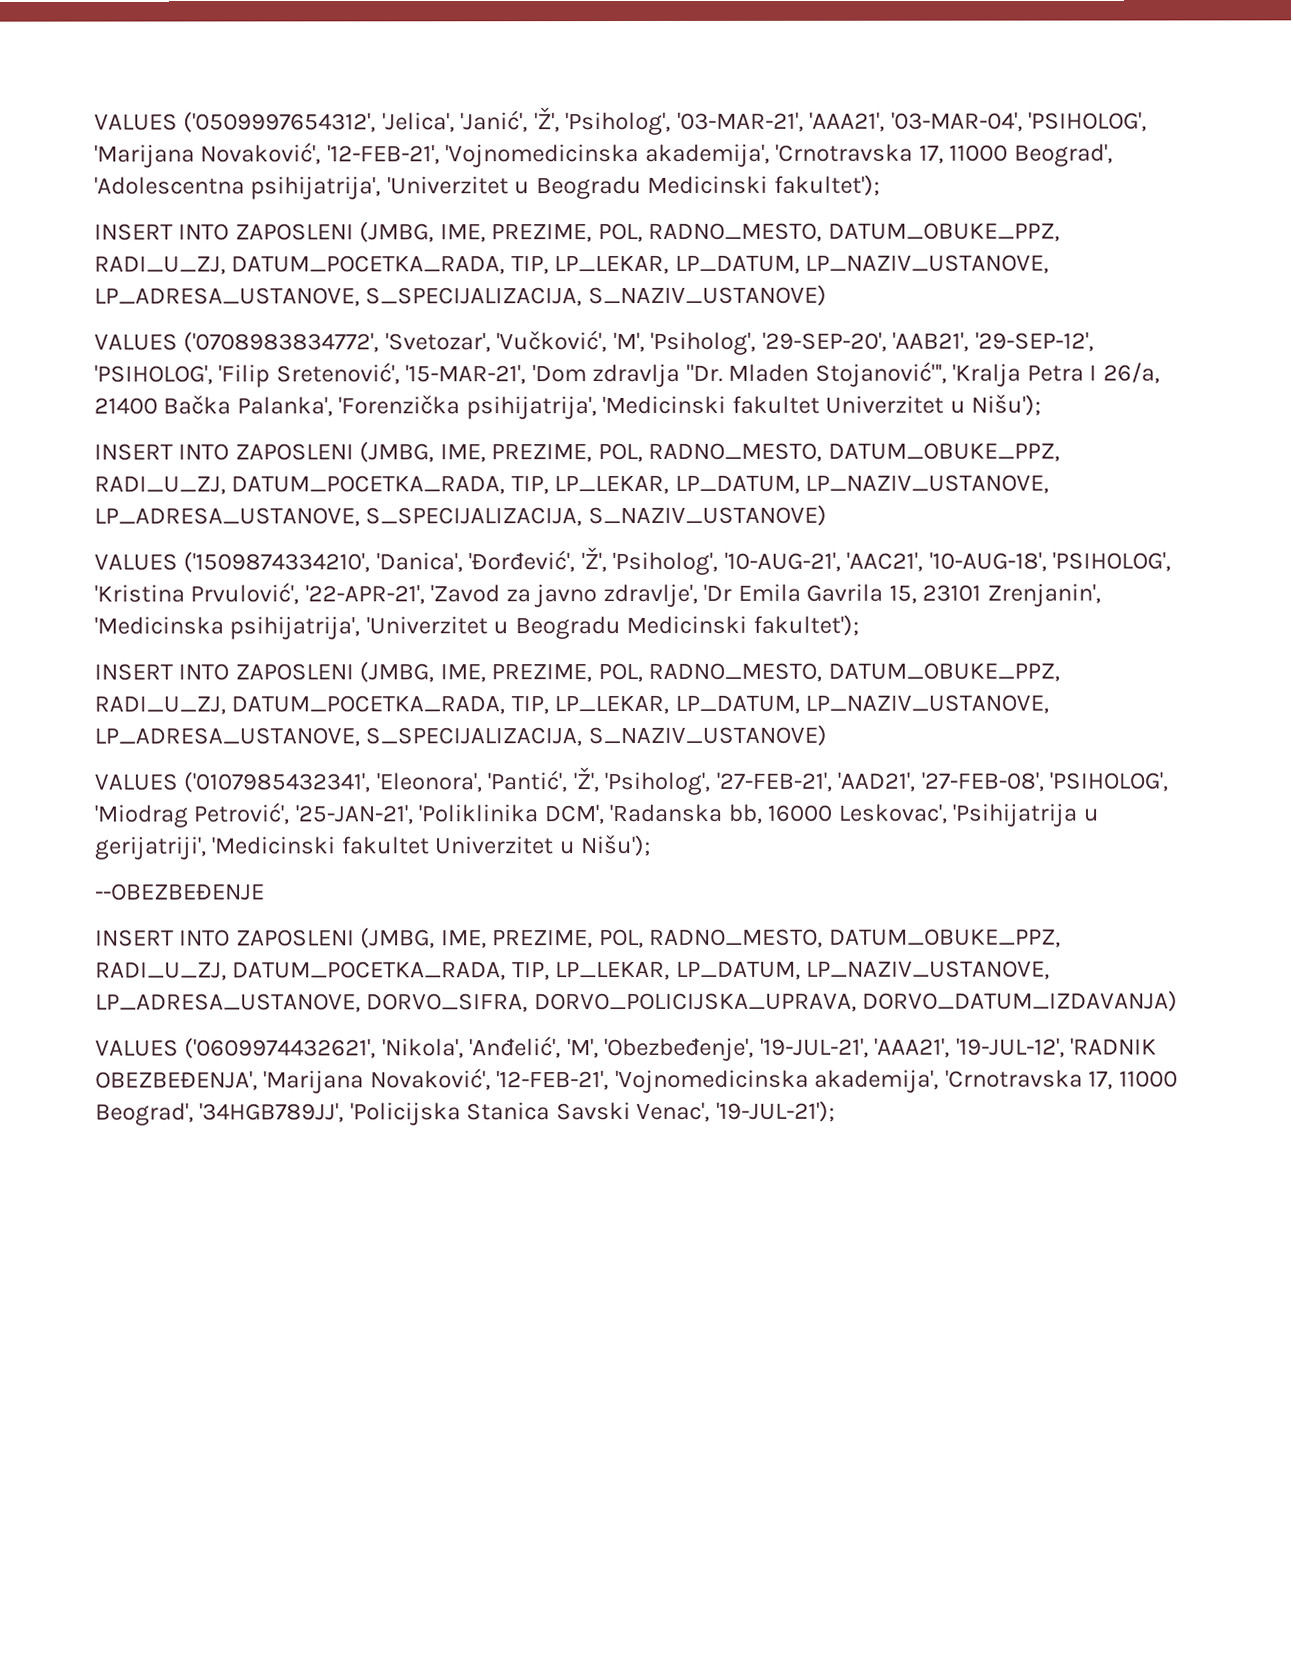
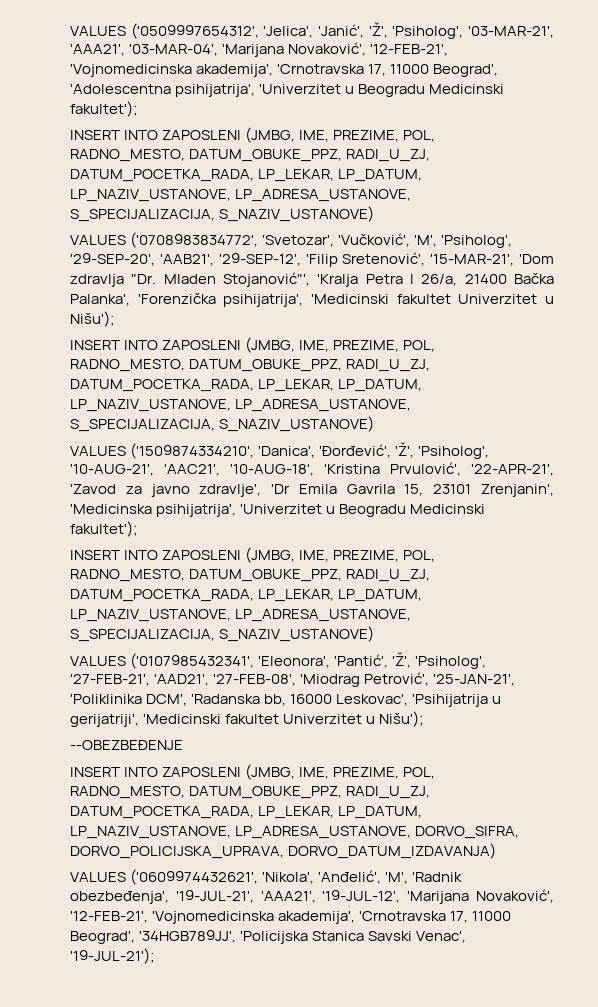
- VALUES ('0509997654312', 'Jelica', 'Janić', 'Ž', 'Psiholog', '03-MAR-21', 'AAA21', '03-MAR-04', 'PSIHOLOG', 'Marijana Novaković', '12-FEB-21', 'Vojnomedicinska akademija', 'Crnotravska 17, 11000 Beograd', 'Adolescentna psihijatrija', 'Univerzitet u Beogradu Medicinski fakultet');
- INSERT INTO ZAPOSLENI (JMBG, IME, PREZIME, POL, RADNO_MESTO, DATUM_OBUKE_PPZ, RADI_U_ZJ, DATUM_POCETKA_RADA, TIP, LP_LEKAR, LP_DATUM, LP_NAZIV_USTANOVE, LP_ADRESA_USTANOVE, S_SPECIJALIZACIJA, S_NAZIV_USTANOVE)
+ VALUES ('0509997654312', 'Jelica', 'Janić', 'Ž', 'Psiholog', '03-MAR-21', 'AAA21', '03-MAR-04', 'Marijana Novaković', '12-FEB-21', 'Vojnomedicinska akademija', 'Crnotravska 17, 11000 Beograd', 'Adolescentna psihijatrija', 'Univerzitet u Beogradu Medicinski fakultet');
+ INSERT INTO ZAPOSLENI (JMBG, IME, PREZIME, POL, RADNO_MESTO, DATUM_OBUKE_PPZ, RADI_U_ZJ, DATUM_POCETKA_RADA, LP_LEKAR, LP_DATUM, LP_NAZIV_USTANOVE, LP_ADRESA_USTANOVE, S_SPECIJALIZACIJA, S_NAZIV_USTANOVE)
- VALUES ('0708983834772', 'Svetozar', 'Vučković', 'M', 'Psiholog', '29-SEP-20', 'AAB21', '29-SEP-12', 'PSIHOLOG', 'Filip Sretenović', '15-MAR-21', 'Dom zdravlja "Dr. Mladen Stojanović"', 'Kralja Petra I 26/a, 21400 Bačka Palanka', 'Forenzička psihijatrija', 'Medicinski fakultet Univerzitet u Nišu');
- INSERT INTO ZAPOSLENI (JMBG, IME, PREZIME, POL, RADNO_MESTO, DATUM_OBUKE_PPZ, RADI_U_ZJ, DATUM_POCETKA_RADA, TIP, LP_LEKAR, LP_DATUM, LP_NAZIV_USTANOVE, LP_ADRESA_USTANOVE, S_SPECIJALIZACIJA, S_NAZIV_USTANOVE)
+ VALUES ('0708983834772', 'Svetozar', 'Vučković', 'M', 'Psiholog', '29-SEP-20', 'AAB21', '29-SEP-12', 'Filip Sretenović', '15-MAR-21', 'Dom zdravlja "Dr. Mladen Stojanović"', 'Kralja Petra I 26/a, 21400 Bačka Palanka', 'Forenzička psihijatrija', 'Medicinski fakultet Univerzitet u Nišu');
+ INSERT INTO ZAPOSLENI (JMBG, IME, PREZIME, POL, RADNO_MESTO, DATUM_OBUKE_PPZ, RADI_U_ZJ, DATUM_POCETKA_RADA, LP_LEKAR, LP_DATUM, LP_NAZIV_USTANOVE, LP_ADRESA_USTANOVE, S_SPECIJALIZACIJA, S_NAZIV_USTANOVE)
- VALUES ('1509874334210', 'Danica', 'Đorđević', 'Ž', 'Psiholog', '10-AUG-21', 'AAC21', '10-AUG-18', 'PSIHOLOG', 'Kristina Prvulović', '22-APR-21', 'Zavod za javno zdravlje', 'Dr Emila Gavrila 15, 23101 Zrenjanin', 'Medicinska psihijatrija', 'Univerzitet u Beogradu Medicinski fakultet');
- INSERT INTO ZAPOSLENI (JMBG, IME, PREZIME, POL, RADNO_MESTO, DATUM_OBUKE_PPZ, RADI_U_ZJ, DATUM_POCETKA_RADA, TIP, LP_LEKAR, LP_DATUM, LP_NAZIV_USTANOVE, LP_ADRESA_USTANOVE, S_SPECIJALIZACIJA, S_NAZIV_USTANOVE)
+ VALUES ('1509874334210', 'Danica', 'Đorđević', 'Ž', 'Psiholog', '10-AUG-21', 'AAC21', '10-AUG-18', 'Kristina Prvulović', '22-APR-21', 'Zavod za javno zdravlje', 'Dr Emila Gavrila 15, 23101 Zrenjanin', 'Medicinska psihijatrija', 'Univerzitet u Beogradu Medicinski fakultet');
+ INSERT INTO ZAPOSLENI (JMBG, IME, PREZIME, POL, RADNO_MESTO, DATUM_OBUKE_PPZ, RADI_U_ZJ, DATUM_POCETKA_RADA, LP_LEKAR, LP_DATUM, LP_NAZIV_USTANOVE, LP_ADRESA_USTANOVE, S_SPECIJALIZACIJA, S_NAZIV_USTANOVE)
- VALUES ('0107985432341', 'Eleonora', 'Pantić', 'Ž', 'Psiholog', '27-FEB-21', 'AAD21', '27-FEB-08', 'PSIHOLOG', 'Miodrag Petrović', '25-JAN-21', 'Poliklinika DCM', 'Radanska bb, 16000 Leskovac', 'Psihijatrija u gerijatriji', 'Medicinski fakultet Univerzitet u Nišu');
+ VALUES ('0107985432341', 'Eleonora', 'Pantić', 'Ž', 'Psiholog', '27-FEB-21', 'AAD21', '27-FEB-08', 'Miodrag Petrović', '25-JAN-21', 'Poliklinika DCM', 'Radanska bb, 16000 Leskovac', 'Psihijatrija u gerijatriji', 'Medicinski fakultet Univerzitet u Nišu');
- INSERT INTO ZAPOSLENI (JMBG, IME, PREZIME, POL, RADNO_MESTO, DATUM_OBUKE_PPZ, RADI_U_ZJ, DATUM_POCETKA_RADA, TIP, LP_LEKAR, LP_DATUM, LP_NAZIV_USTANOVE, LP_ADRESA_USTANOVE, DORVO_SIFRA, DORVO_POLICIJSKA_UPRAVA, DORVO_DATUM_IZDAVANJA)
+ INSERT INTO ZAPOSLENI (JMBG, IME, PREZIME, POL, RADNO_MESTO, DATUM_OBUKE_PPZ, RADI_U_ZJ, DATUM_POCETKA_RADA, LP_LEKAR, LP_DATUM, LP_NAZIV_USTANOVE, LP_ADRESA_USTANOVE, DORVO_SIFRA, DORVO_POLICIJSKA_UPRAVA, DORVO_DATUM_IZDAVANJA)
- VALUES ('0609974432621', 'Nikola', 'Anđelić', 'M', 'Obezbeđenje', '19-JUL-21', 'AAA21', '19-JUL-12', 'RADNIK OBEZBEĐENJA', 'Marijana Novaković', '12-FEB-21', 'Vojnomedicinska akademija', 'Crnotravska 17, 11000 Beograd', '34HGB789JJ', 'Policijska Stanica Savski Venac', '19-JUL-21');
+ VALUES ('0609974432621', 'Nikola', 'Anđelić', 'M', 'Radnik obezbeđenja', '19-JUL-21', 'AAA21', '19-JUL-12', 'Marijana Novaković', '12-FEB-21', 'Vojnomedicinska akademija', 'Crnotravska 17, 11000 Beograd', '34HGB789JJ', 'Policijska Stanica Savski Venac', '19-JUL-21');

